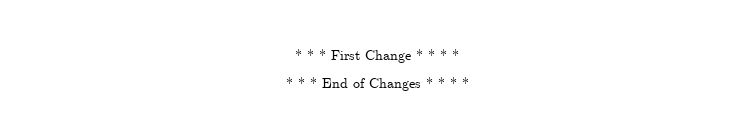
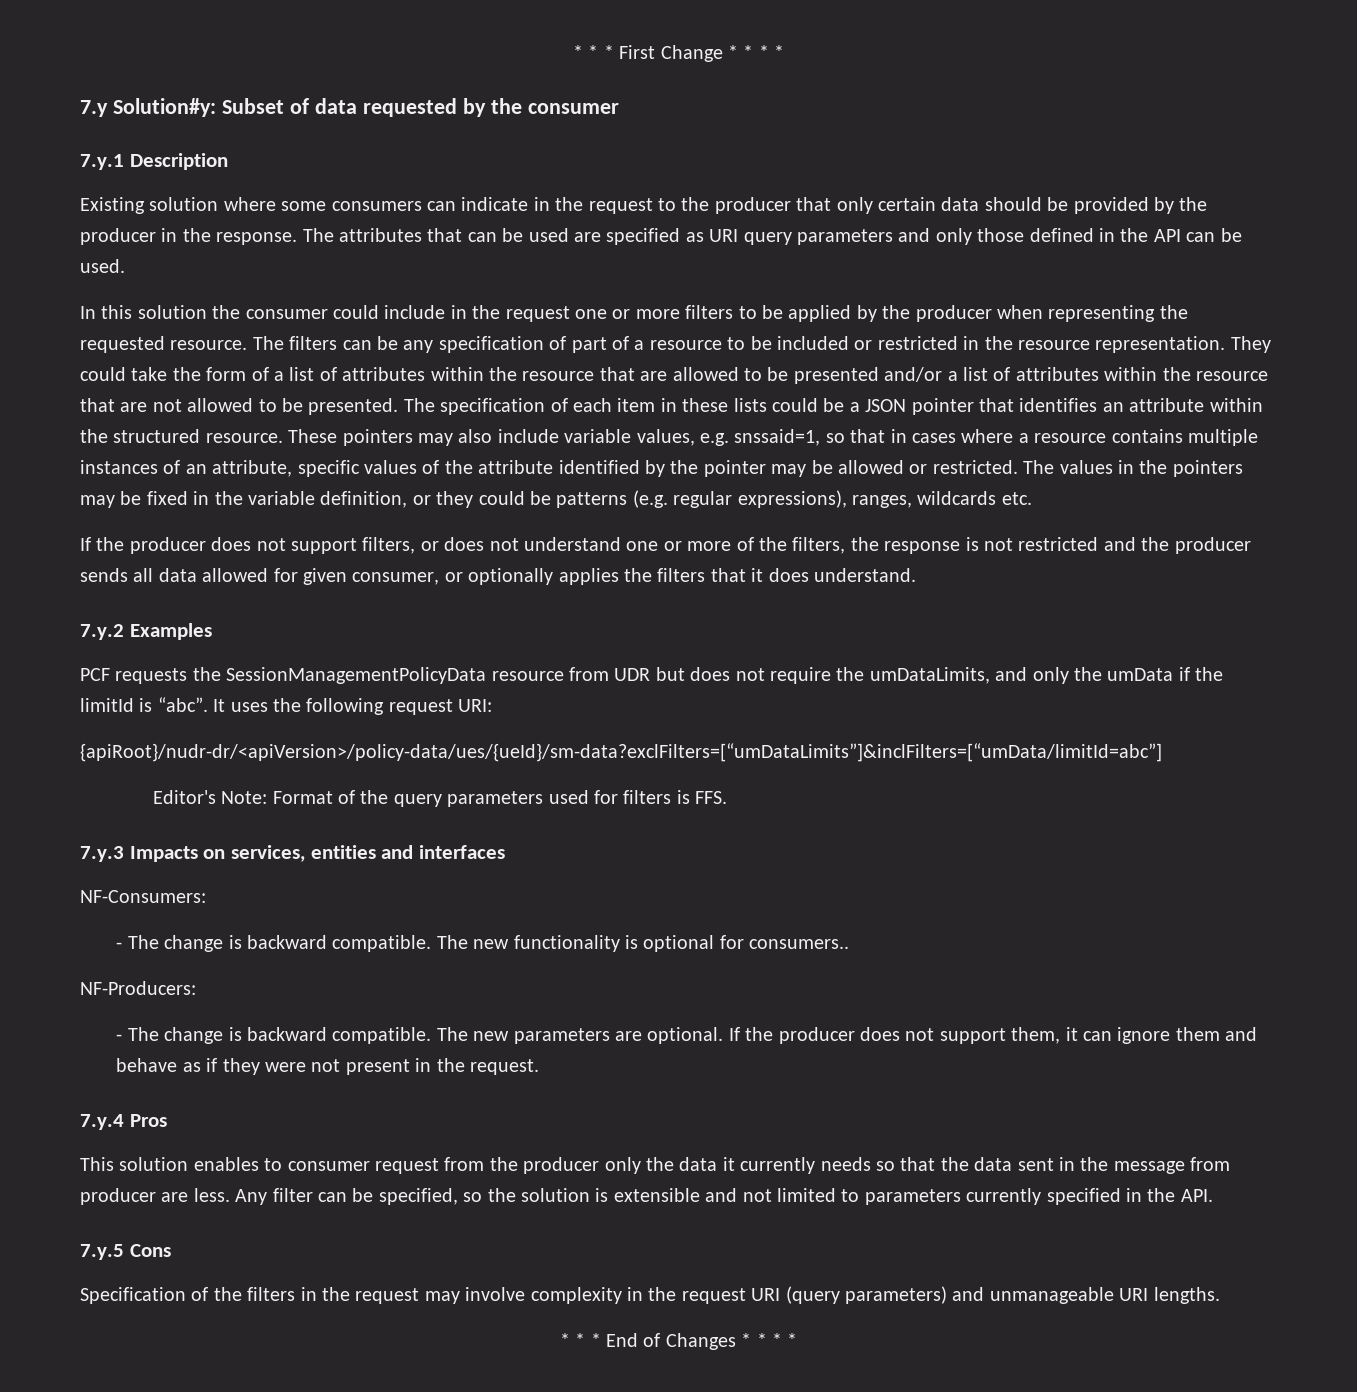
+ 7.y Solution#y: Subset of data requested by the consumer
+ 7.y.1 Description
+ Existing solution where some consumers can indicate in the request to the producer that only certain data should be provided by the producer in the response. The attributes that can be used are specified as URI query parameters and only those defined in the API can be used.
+ In this solution the consumer could include in the request one or more filters to be applied by the producer when representing the requested resource. The filters can be any specification of part of a resource to be included or restricted in the resource representation. They could take the form of a list of attributes within the resource that are allowed to be presented and/or a list of attributes within the resource that are not allowed to be presented. The specification of each item in these lists could be a JSON pointer that identifies an attribute within the structured resource. These pointers may also include variable values, e.g. snssaid=1, so that in cases where a resource contains multiple instances of an attribute, specific values of the attribute identified by the pointer may be allowed or restricted. The values in the pointers may be fixed in the variable definition, or they could be patterns (e.g. regular expressions), ranges, wildcards etc.
+ If the producer does not support filters, or does not understand one or more of the filters, the response is not restricted and the producer sends all data allowed for given consumer, or optionally applies the filters that it does understand.
+ 7.y.2 Examples
+ PCF requests the SessionManagementPolicyData resource from UDR but does not require the umDataLimits, and only the umData if the limitId is “abc”. It uses the following request URI:
+ {apiRoot}/nudr-dr/<apiVersion>/policy-data/ues/{ueId}/sm-data?exclFilters=[“umDataLimits”]&inclFilters=[“umData/limitId=abc”]
+ Editor's Note: Format of the query parameters used for filters is FFS.
+ 7.y.3 Impacts on services, entities and interfaces
+ NF-Consumers:
+ - The change is backward compatible. The new functionality is optional for consumers..
+ NF-Producers:
+ - The change is backward compatible. The new parameters are optional. If the producer does not support them, it can ignore them and behave as if they were not present in the request.
+ 7.y.4 Pros
+ This solution enables to consumer request from the producer only the data it currently needs so that the data sent in the message from producer are less. Any filter can be specified, so the solution is extensible and not limited to parameters currently specified in the API.
+ 7.y.5 Cons
+ Specification of the filters in the request may involve complexity in the request URI (query parameters) and unmanageable URI lengths.

